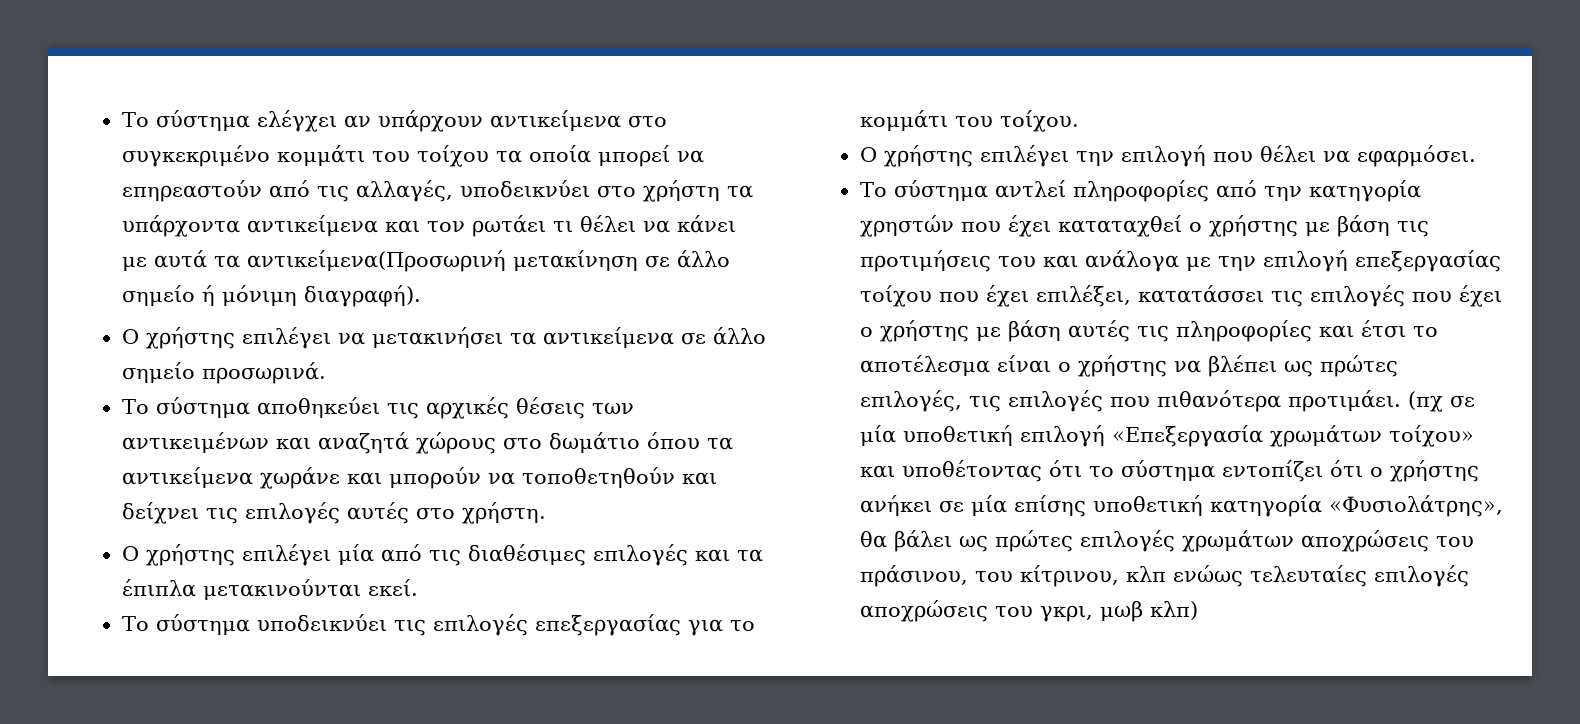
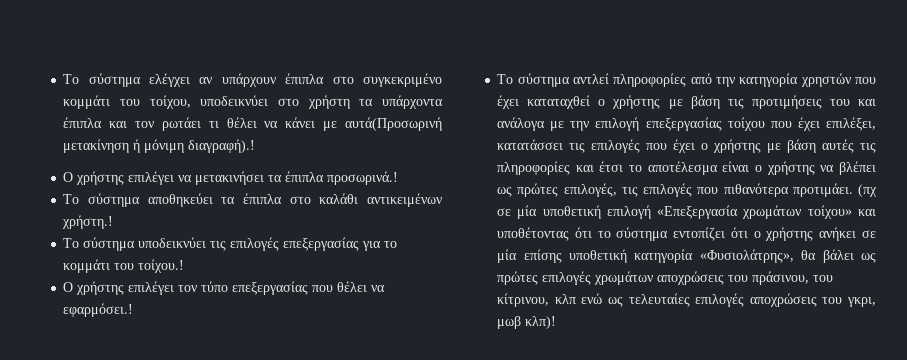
- Το σύστημα ελέγχει αν υπάρχουν αντικείμενα στο συγκεκριμένο κομμάτι του τοίχου τα οποία μπορεί να επηρεαστούν από τις αλλαγές, υποδεικνύει στο χρήστη τα υπάρχοντα αντικείμενα και τον ρωτάει τι θέλει να κάνει με αυτά τα αντικείμενα(Προσωρινή μετακίνηση σε άλλο σημείο ή μόνιμη διαγραφή).
+ Το σύστημα ελέγχει αν υπάρχουν έπιπλα στο συγκεκριμένο κομμάτι του τοίχου, υποδεικνύει στο χρήστη τα υπάρχοντα έπιπλα και τον ρωτάει τι θέλει να κάνει με αυτά(Προσωρινή μετακίνηση ή μόνιμη διαγραφή).!
- Ο χρήστης επιλέγει να μετακινήσει τα αντικείμενα σε άλλο σημείο προσωρινά.
- Το σύστημα αποθηκεύει τις αρχικές θέσεις των αντικειμένων και αναζητά χώρους στο δωμάτιο όπου τα αντικείμενα χωράνε και μπορούν να τοποθετηθούν και δείχνει τις επιλογές αυτές στο χρήστη.
- Ο χρήστης επιλέγει μία από τις διαθέσιμες επιλογές και τα έπιπλα μετακινούνται εκεί.
+ Ο χρήστης επιλέγει να μετακινήσει τα έπιπλα προσωρινά.!
+ Το σύστημα αποθηκεύει τα έπιπλα στο καλάθι αντικειμένων χρήστη.!
- Το σύστημα υποδεικνύει τις επιλογές επεξεργασίας για το κομμάτι του τοίχου.
- Ο χρήστης επιλέγει την επιλογή που θέλει να εφαρμόσει.
+ Το σύστημα υποδεικνύει τις επιλογές επεξεργασίας για το κομμάτι του τοίχου.!
+ Ο χρήστης επιλέγει τον τύπο επεξεργασίας που θέλει να εφαρμόσει.!
- (πχ σε μία υποθετική επιλογή «Επεξεργασία χρωμάτων τοίχου» και υποθέτοντας ότι το σύστημα εντοπίζει ότι ο χρήστης ανήκει σε μία επίσης υποθετική κατηγορία «Φυσιολάτρης», θα βάλει ως πρώτες επιλογές χρωμάτων αποχρώσεις του πράσινου, του κίτρινου, κλπ ενώως τελευταίες επιλογές αποχρώσεις του γκρι, μωβ κλπ)
+ (πχ σε μία υποθετική επιλογή «Επεξεργασία χρωμάτων τοίχου» και υποθέτοντας ότι το σύστημα εντοπίζει ότι ο χρήστης ανήκει σε μία επίσης υποθετική κατηγορία «Φυσιολάτρης», θα βάλει ως πρώτες επιλογές χρωμάτων αποχρώσεις του πράσινου, του κίτρινου, κλπ ενώ ως τελευταίες επιλογές αποχρώσεις του γκρι, μωβ κλπ)!

